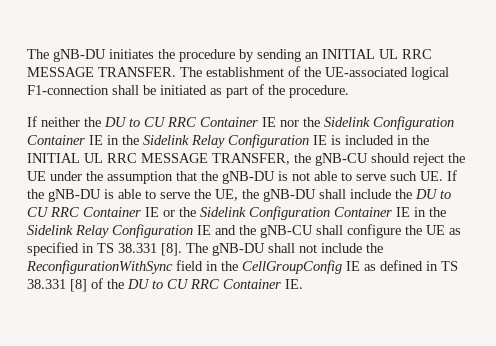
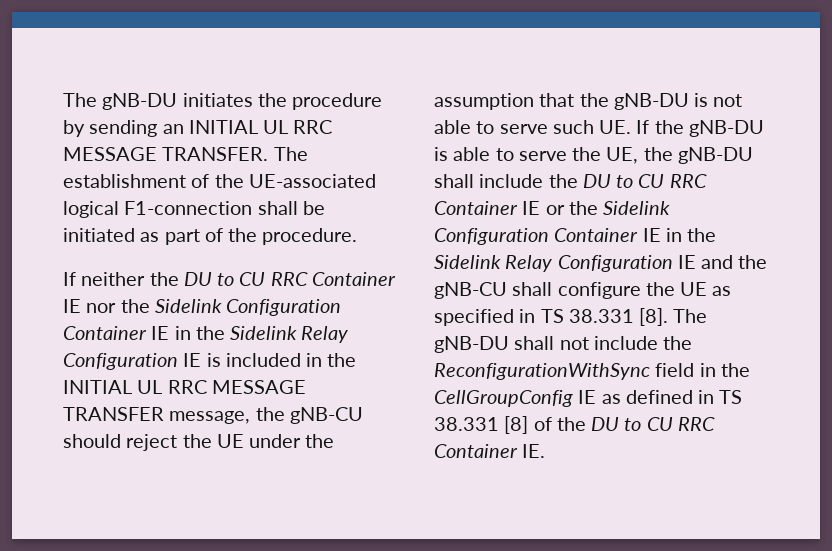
- If neither the DU to CU RRC Container IE nor the Sidelink Configuration Container IE in the Sidelink Relay Configuration IE is included in the INITIAL UL RRC MESSAGE TRANSFER, the gNB-CU should reject the UE under the assumption that the gNB-DU is not able to serve such UE. If the gNB-DU is able to serve the UE, the gNB-DU shall include the DU to CU RRC Container IE or the Sidelink Configuration Container IE in the Sidelink Relay Configuration IE and the gNB-CU shall configure the UE as specified in TS 38.331 [8].
+ If neither the DU to CU RRC Container IE nor the Sidelink Configuration Container IE in the Sidelink Relay Configuration IE is included in the INITIAL UL RRC MESSAGE TRANSFER message, the gNB-CU should reject the UE under the assumption that the gNB-DU is not able to serve such UE. If the gNB-DU is able to serve the UE, the gNB-DU shall include the DU to CU RRC Container IE or the Sidelink Configuration Container IE in the Sidelink Relay Configuration IE and the gNB-CU shall configure the UE as specified in TS 38.331 [8].

